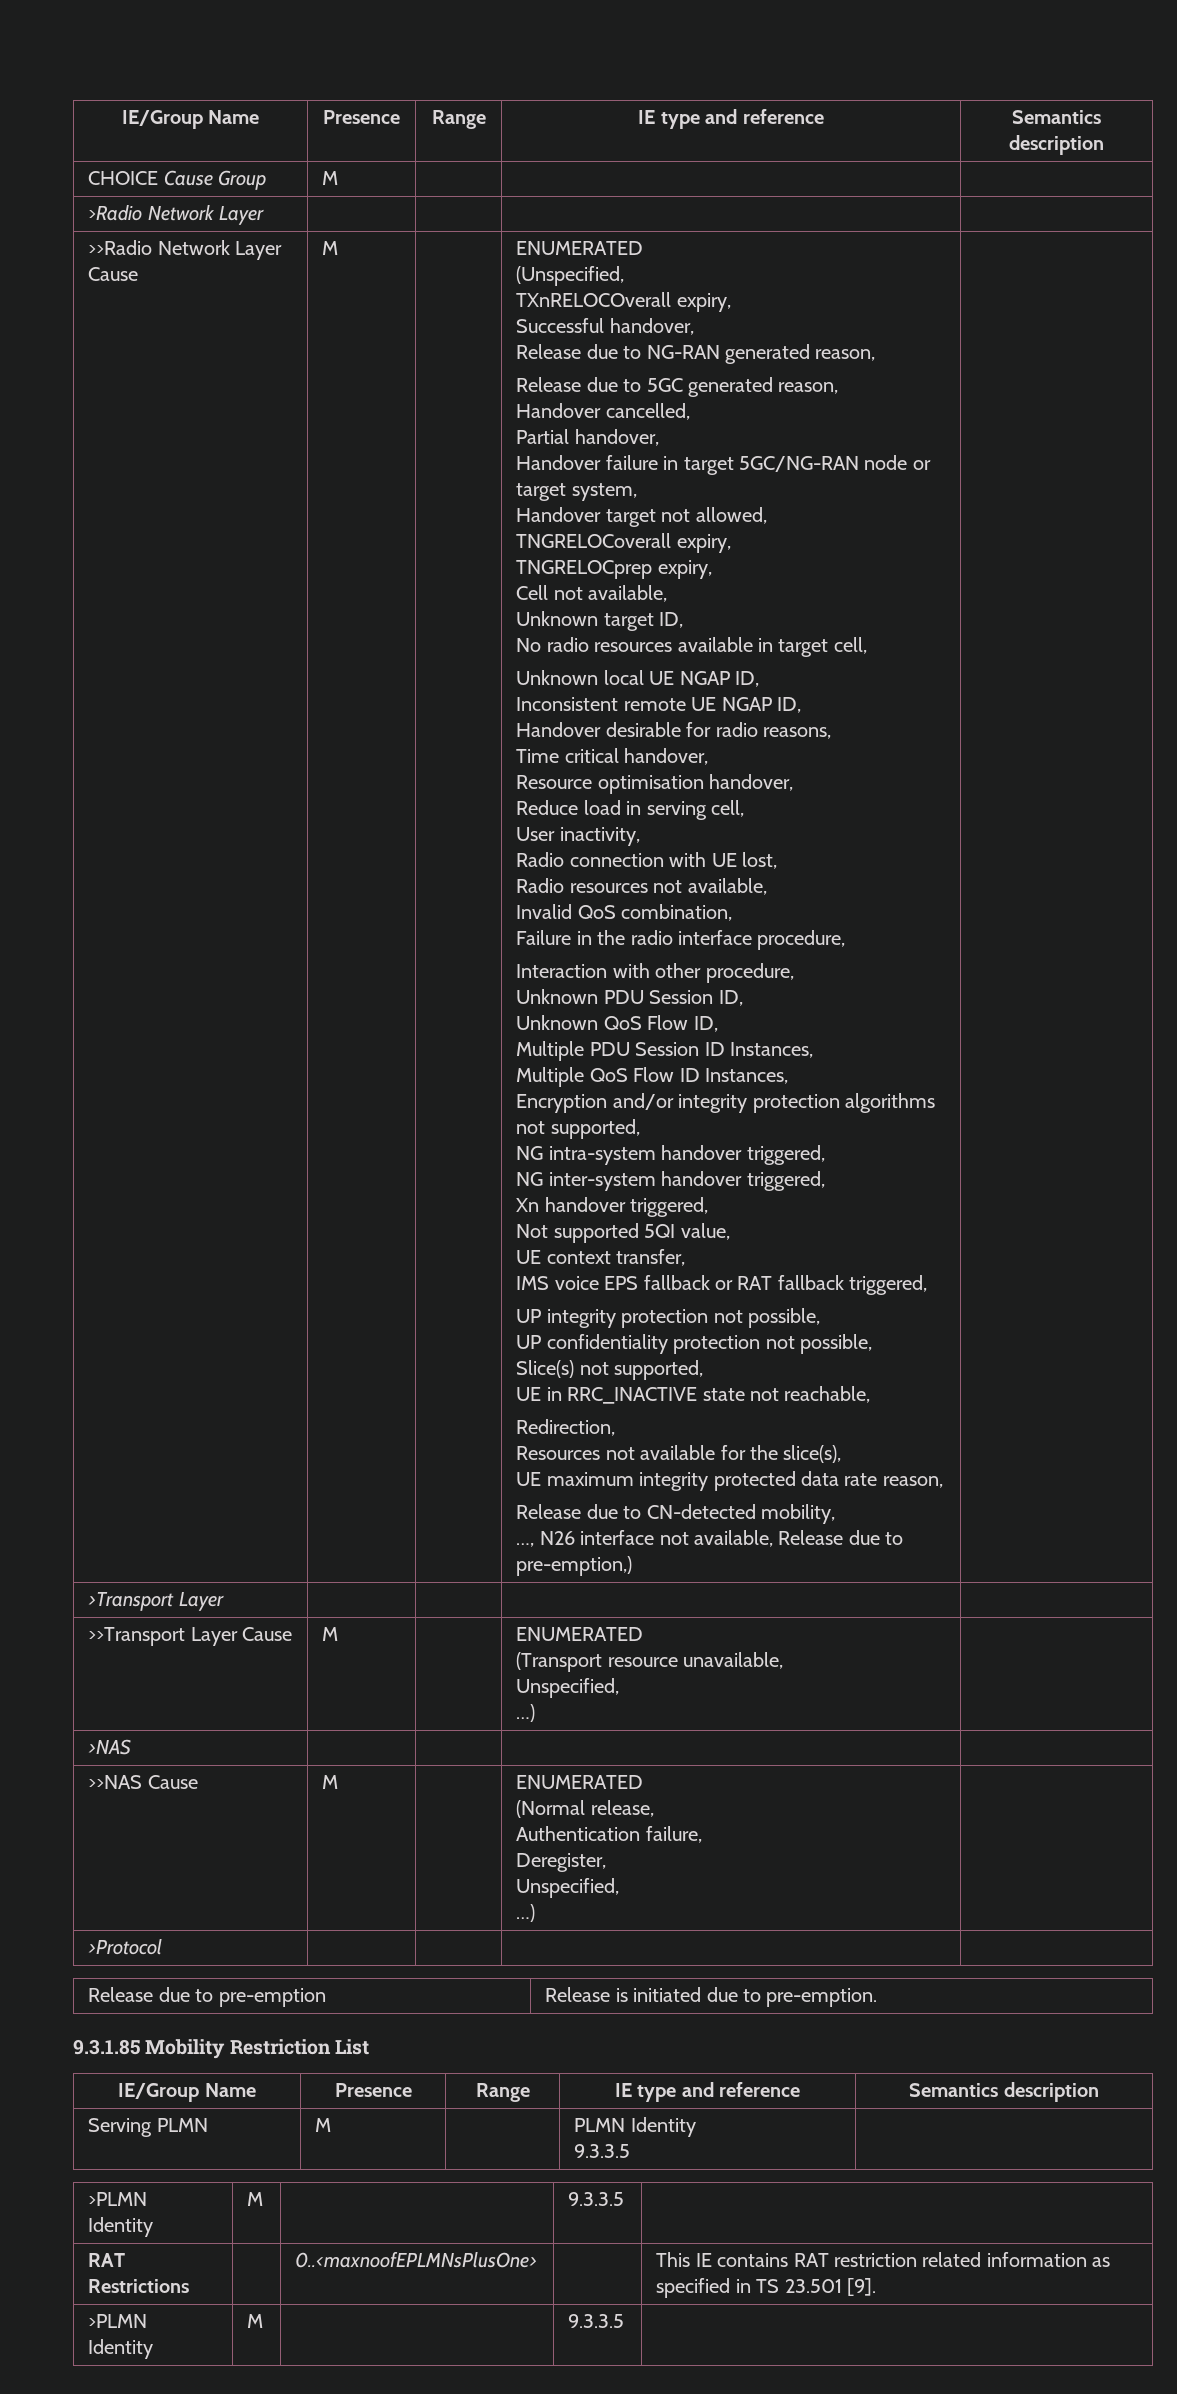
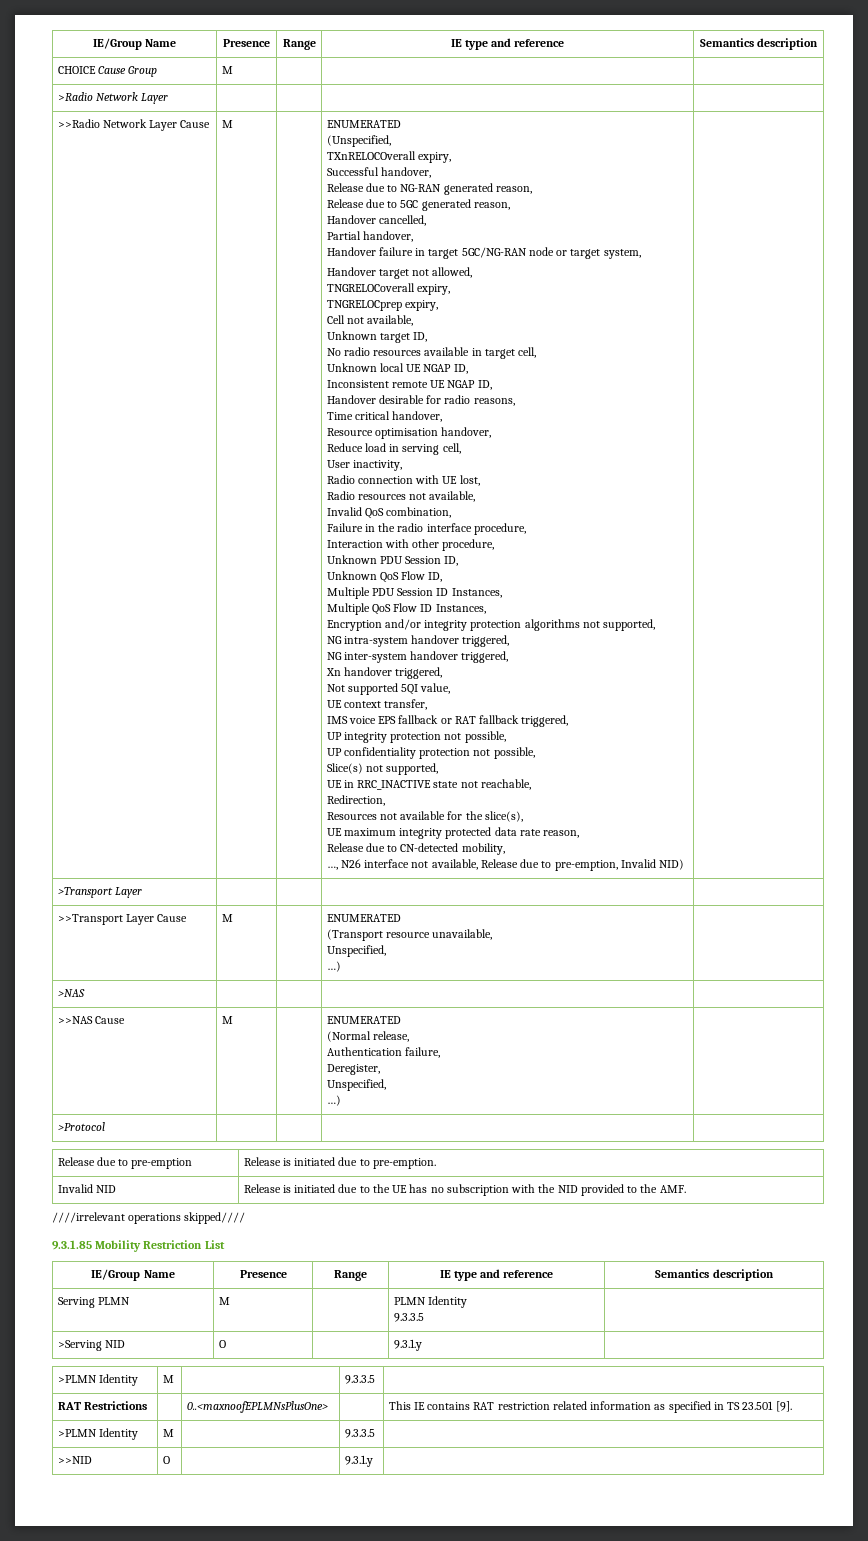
- …, N26 interface not available, Release due to pre-emption,)
+ …, N26 interface not available, Release due to pre-emption, Invalid NID)
+ Invalid NID | Release is initiated due to the UE has no subscription with the NID provided to the AMF.
+ ////irrelevant operations skipped////
+ >Serving NID | O | | 9.3.1.y |
+ >>NID | O | | 9.3.1.y |

